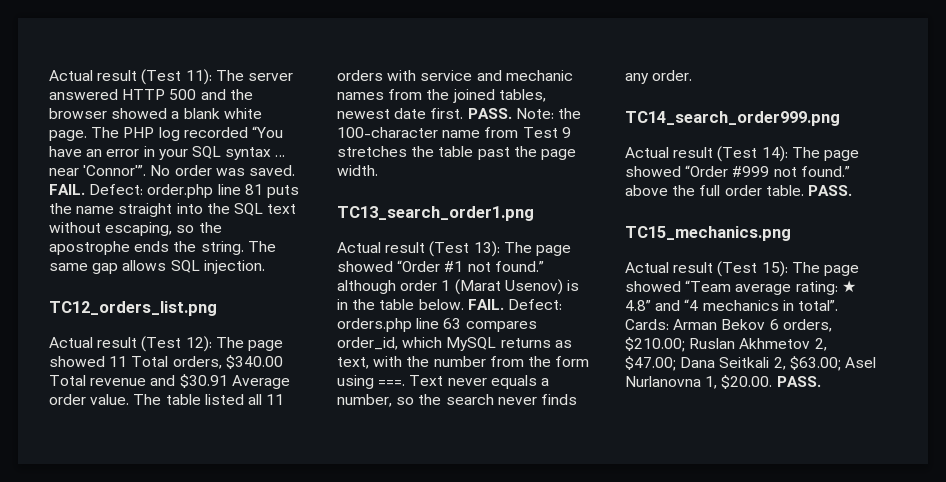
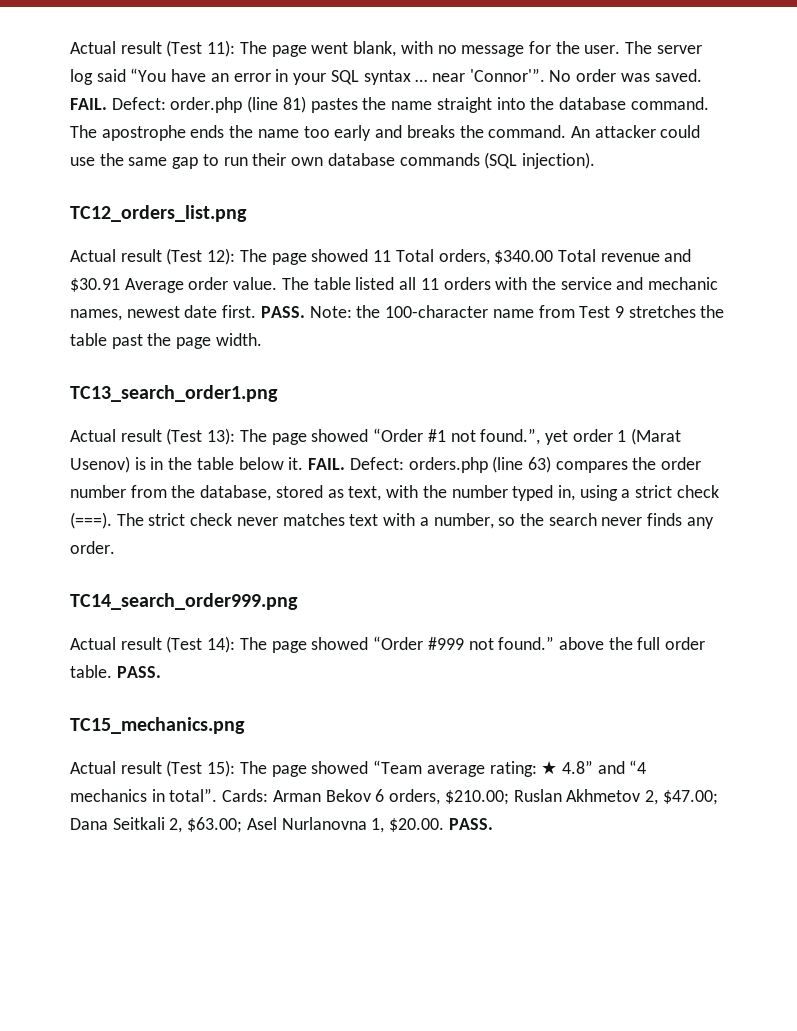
- Actual result (Test 11): The server answered HTTP 500 and the browser showed a blank white page. The PHP log recorded “You have an error in your SQL syntax … near 'Connor'”.
+ Actual result (Test 11): The page went blank, with no message for the user. The server log said “You have an error in your SQL syntax … near 'Connor'”.
- Defect: order.php line 81 puts the name straight into the SQL text without escaping, so the apostrophe ends the string. The same gap allows SQL injection.
+ Defect: order.php (line 81) pastes the name straight into the database command. The apostrophe ends the name too early and breaks the command. An attacker could use the same gap to run their own database commands (SQL injection).
- The table listed all 11 orders with service and mechanic names from the joined tables, newest date first.
+ The table listed all 11 orders with the service and mechanic names, newest date first.
- Actual result (Test 13): The page showed “Order #1 not found.” although order 1 (Marat Usenov) is in the table below.
+ Actual result (Test 13): The page showed “Order #1 not found.”, yet order 1 (Marat Usenov) is in the table below it.
- Defect: orders.php line 63 compares order_id, which MySQL returns as text, with the number from the form using ===. Text never equals a number, so the search never finds any order.
+ Defect: orders.php (line 63) compares the order number from the database, stored as text, with the number typed in, using a strict check (===). The strict check never matches text with a number, so the search never finds any order.

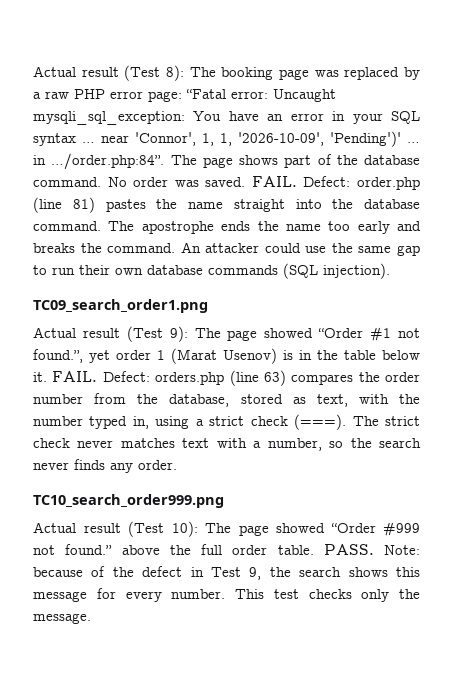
- Actual result (Test 11): The page went blank, with no message for the user. The server log said “You have an error in your SQL syntax … near 'Connor'”.
+ Actual result (Test 8): The booking page was replaced by a raw PHP error page: “Fatal error: Uncaught mysqli_sql_exception: You have an error in your SQL syntax … near 'Connor', 1, 1, '2026-10-09', 'Pending')' … in …/order.php:84”. The page shows part of the database command.
- TC12_orders_list.png
- Actual result (Test 12): The page showed 11 Total orders, $340.00 Total revenue and $30.91 Average order value. The table listed all 11 orders with the service and mechanic names, newest date first. PASS. Note: the 100-character name from Test 9 stretches the table past the page width.
- TC13_search_order1.png
- Actual result (Test 13): The page showed “Order #1 not found.”, yet order 1 (Marat Usenov) is in the table below it.
+ TC09_search_order1.png
+ Actual result (Test 9): The page showed “Order #1 not found.”, yet order 1 (Marat Usenov) is in the table below it.
- TC14_search_order999.png
- Actual result (Test 14): The page showed “Order #999 not found.” above the full order table. PASS.
- TC15_mechanics.png
- Actual result (Test 15): The page showed “Team average rating: ★ 4.8” and “4 mechanics in total”. Cards: Arman Bekov 6 orders, $210.00; Ruslan Akhmetov 2, $47.00; Dana Seitkali 2, $63.00; Asel Nurlanovna 1, $20.00. PASS.
+ TC10_search_order999.png
+ Actual result (Test 10): The page showed “Order #999 not found.” above the full order table. PASS. Note: because of the defect in Test 9, the search shows this message for every number. This test checks only the message.

